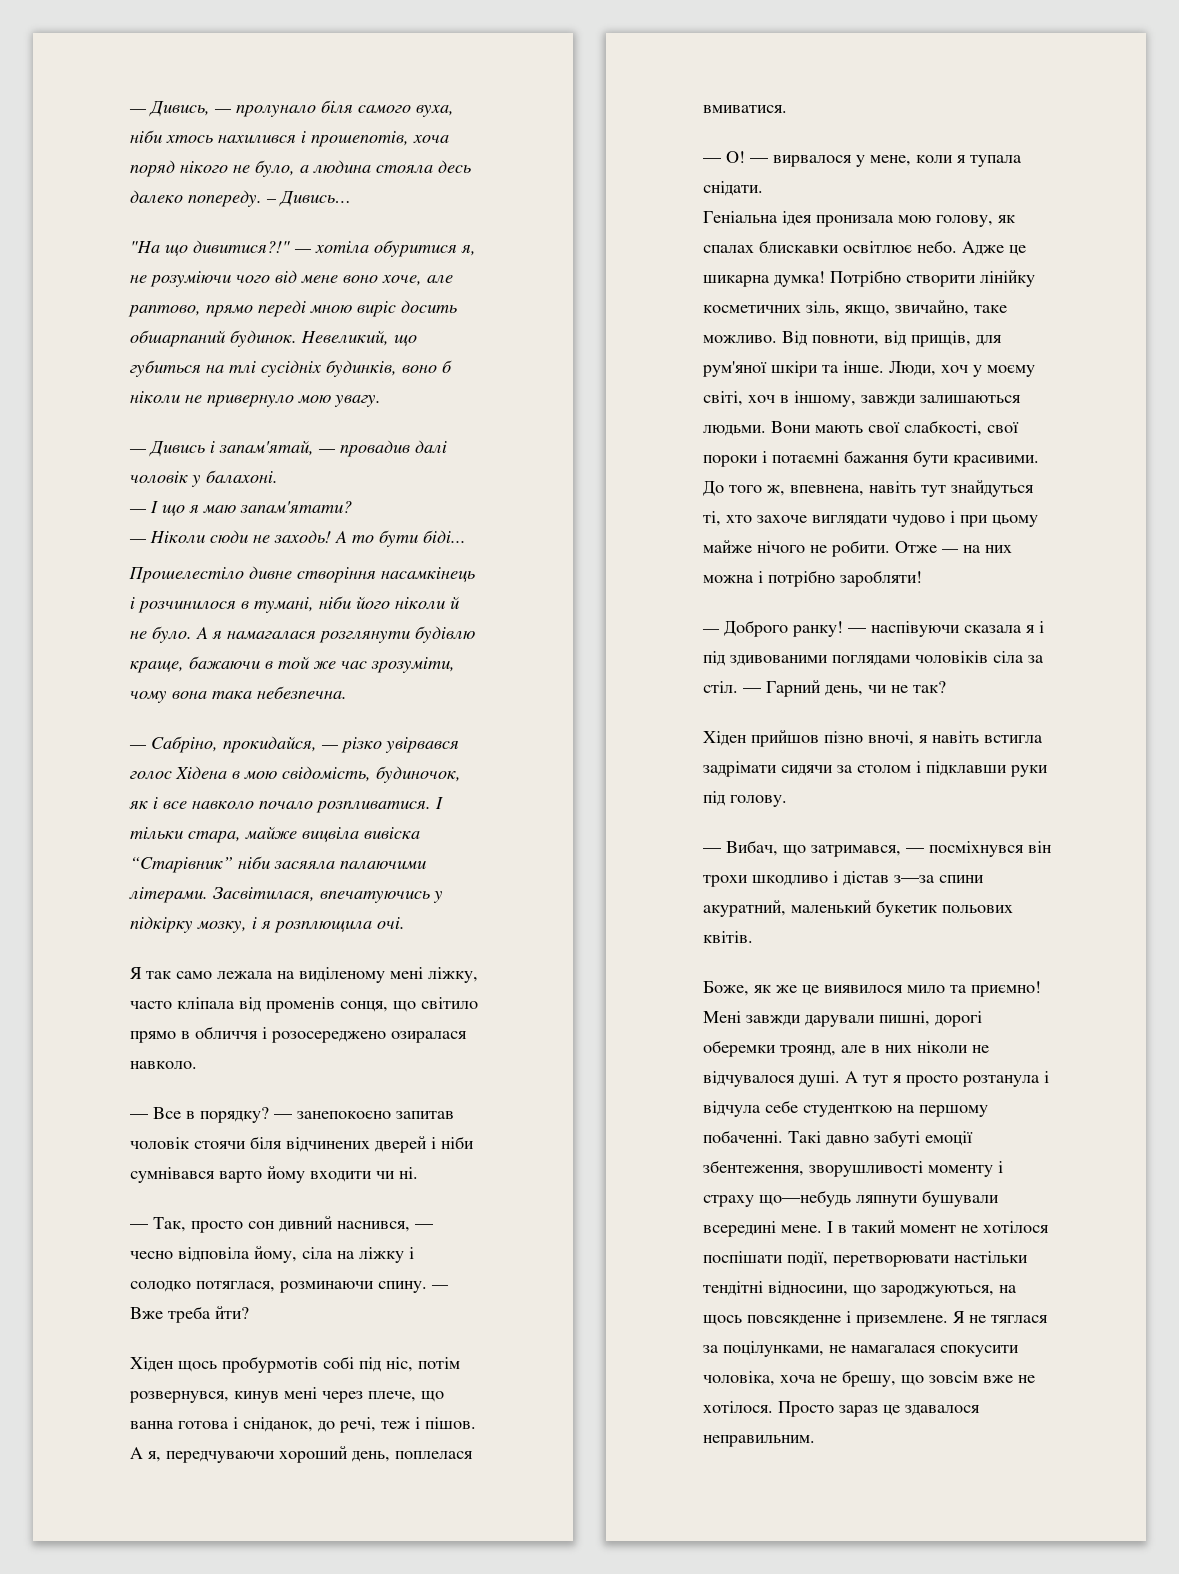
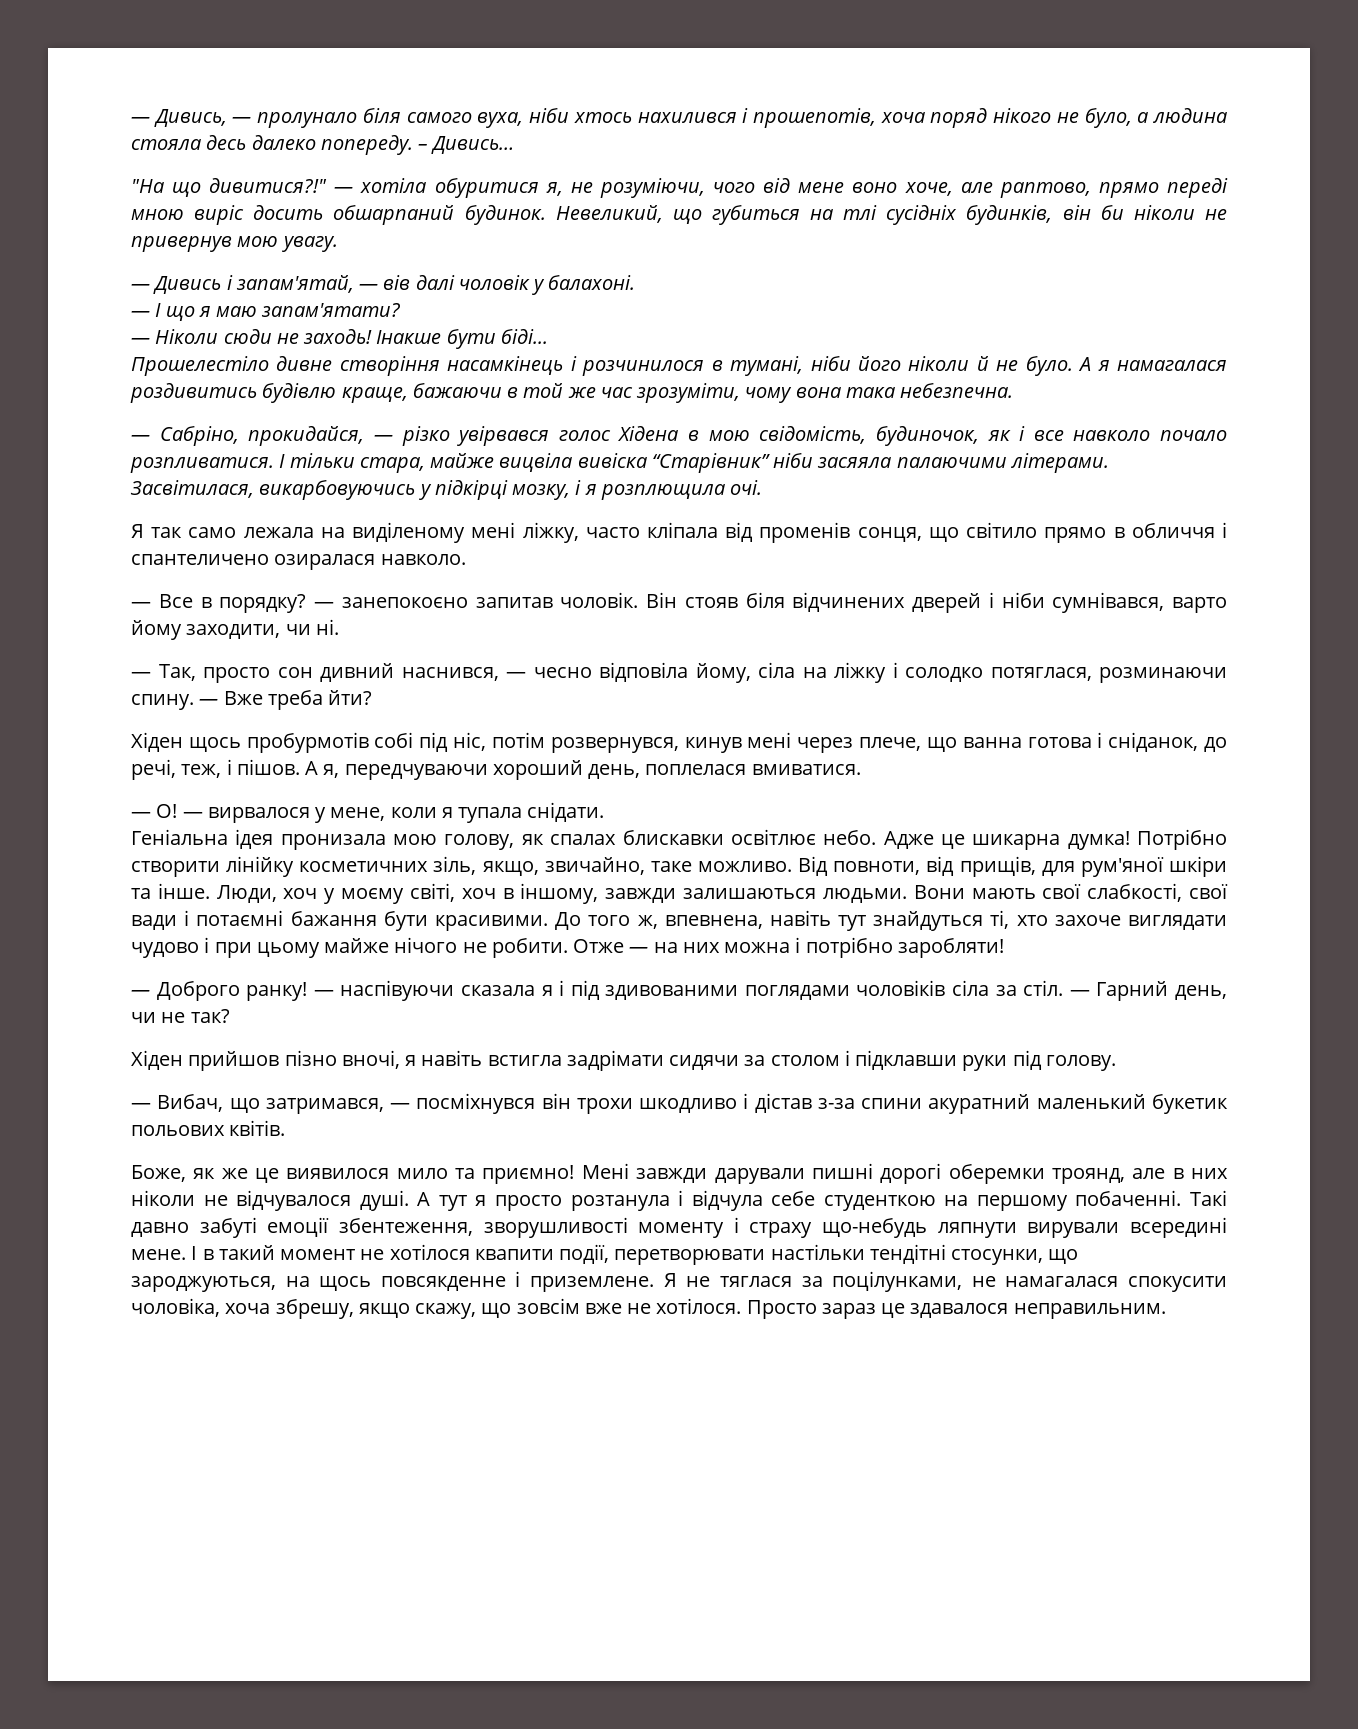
- — хотіла обуритися я, не розуміючи чого від мене воно хоче, але раптово, прямо переді мною виріс досить обшарпаний будинок.
+ — хотіла обуритися я, не розуміючи, чого від мене воно хоче, але раптово, прямо переді мною виріс досить обшарпаний будинок.
- Невеликий, що губиться на тлі сусідніх будинків, воно б ніколи не привернуло мою увагу.
+ Невеликий, що губиться на тлі сусідніх будинків, він би ніколи не привернув мою увагу.
- — Дивись і запам'ятай, — провадив далі чоловік у балахоні.
+ — Дивись і запам'ятай, — вів далі чоловік у балахоні.
- А то бути біді...
+ Інакше бути біді...
- А я намагалася розглянути будівлю краще, бажаючи в той же час зрозуміти, чому вона така небезпечна.
+ А я намагалася роздивитись будівлю краще, бажаючи в той же час зрозуміти, чому вона така небезпечна.
- Засвітилася, впечатуючись у підкірку мозку, і я розплющила очі.
+ Засвітилася, викарбовуючись у підкірці мозку, і я розплющила очі.
- Я так само лежала на виділеному мені ліжку, часто кліпала від променів сонця, що світило прямо в обличчя і розосереджено озиралася навколо.
+ Я так само лежала на виділеному мені ліжку, часто кліпала від променів сонця, що світило прямо в обличчя і спантеличено озиралася навколо.
- — занепокоєно запитав чоловік стоячи біля відчинених дверей і ніби сумнівався варто йому входити чи ні.
+ — занепокоєно запитав чоловік. Він стояв біля відчинених дверей і ніби сумнівався, варто йому заходити, чи ні.
- Хіден щось пробурмотів собі під ніс, потім розвернувся, кинув мені через плече, що ванна готова і сніданок, до речі, теж і пішов.
+ Хіден щось пробурмотів собі під ніс, потім розвернувся, кинув мені через плече, що ванна готова і сніданок, до речі, теж, і пішов.
- Вони мають свої слабкості, свої пороки і потаємні бажання бути красивими.
+ Вони мають свої слабкості, свої вади і потаємні бажання бути красивими.
- — Вибач, що затримався, — посміхнувся він трохи шкодливо і дістав з—за спини акуратний, маленький букетик польових квітів.
+ — Вибач, що затримався, — посміхнувся він трохи шкодливо і дістав з-за спини акуратний маленький букетик польових квітів.
- Мені завжди дарували пишні, дорогі оберемки троянд, але в них ніколи не відчувалося душі.
+ Мені завжди дарували пишні дорогі оберемки троянд, але в них ніколи не відчувалося душі.
- Такі давно забуті емоції збентеження, зворушливості моменту і страху що—небудь ляпнути бушували всередині мене.
+ Такі давно забуті емоції збентеження, зворушливості моменту і страху що-небудь ляпнути вирували всередині мене.
- І в такий момент не хотілося поспішати події, перетворювати настільки тендітні відносини, що зароджуються, на щось повсякденне і приземлене.
+ І в такий момент не хотілося квапити події, перетворювати настільки тендітні стосунки, що зароджуються, на щось повсякденне і приземлене.
- Я не тяглася за поцілунками, не намагалася спокусити чоловіка, хоча не брешу, що зовсім вже не хотілося.
+ Я не тяглася за поцілунками, не намагалася спокусити чоловіка, хоча збрешу, якщо скажу, що зовсім вже не хотілося.

